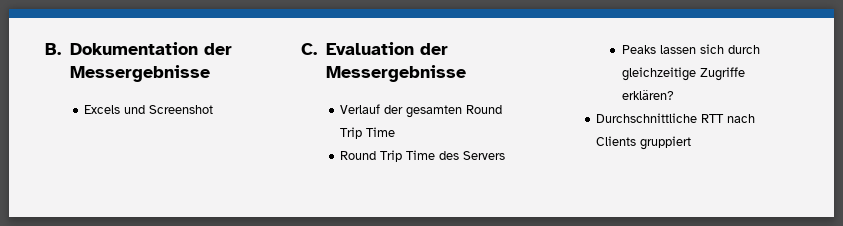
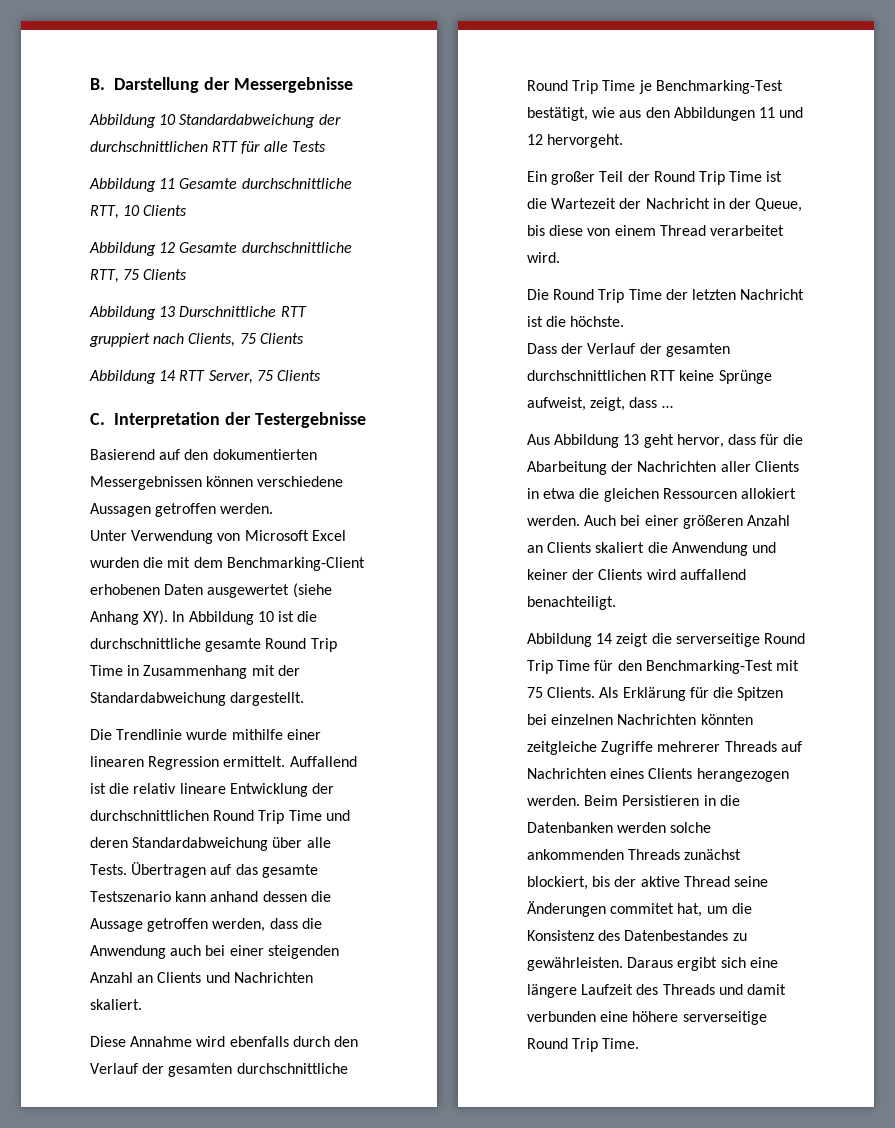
- B. Dokumentation der Messergebnisse
- Excels und Screenshot
- C. Evaluation der Messergebnisse
- Verlauf der gesamten Round Trip Time
- Round Trip Time des Servers
- Peaks lassen sich durch gleichzeitige Zugriffe erklären?
- Durchschnittliche RTT nach Clients gruppiert
+ B. Darstellung der Messergebnisse
+ Abbildung 10 Standardabweichung der durchschnittlichen RTT für alle Tests
+ Abbildung 11 Gesamte durchschnittliche RTT, 10 Clients
+ Abbildung 12 Gesamte durchschnittliche RTT, 75 Clients
+ Abbildung 13 Durschnittliche RTT gruppiert nach Clients, 75 Clients
+ Abbildung 14 RTT Server, 75 Clients
+ C. Interpretation der Testergebnisse
+ Basierend auf den dokumentierten Messergebnissen können verschiedene Aussagen getroffen werden.
+ Unter Verwendung von Microsoft Excel wurden die mit dem Benchmarking-Client erhobenen Daten ausgewertet (siehe Anhang XY). In Abbildung 10 ist die durchschnittliche gesamte Round Trip Time in Zusammenhang mit der Standardabweichung dargestellt.
+ Die Trendlinie wurde mithilfe einer linearen Regression ermittelt. Auffallend ist die relativ lineare Entwicklung der durchschnittlichen Round Trip Time und deren Standardabweichung über alle Tests. Übertragen auf das gesamte Testszenario kann anhand dessen die Aussage getroffen werden, dass die Anwendung auch bei einer steigenden Anzahl an Clients und Nachrichten skaliert.
+ Diese Annahme wird ebenfalls durch den Verlauf der gesamten durchschnittliche Round Trip Time je Benchmarking-Test bestätigt, wie aus den Abbildungen 11 und 12 hervorgeht.
+ Ein großer Teil der Round Trip Time ist die Wartezeit der Nachricht in der Queue, bis diese von einem Thread verarbeitet wird.
+ Die Round Trip Time der letzten Nachricht ist die höchste.
+ Dass der Verlauf der gesamten durchschnittlichen RTT keine Sprünge aufweist, zeigt, dass …
+ Aus Abbildung 13 geht hervor, dass für die Abarbeitung der Nachrichten aller Clients in etwa die gleichen Ressourcen allokiert werden. Auch bei einer größeren Anzahl an Clients skaliert die Anwendung und keiner der Clients wird auffallend benachteiligt.
+ Abbildung 14 zeigt die serverseitige Round Trip Time für den Benchmarking-Test mit 75 Clients. Als Erklärung für die Spitzen bei einzelnen Nachrichten könnten zeitgleiche Zugriffe mehrerer Threads auf Nachrichten eines Clients herangezogen werden. Beim Persistieren in die Datenbanken werden solche ankommenden Threads zunächst blockiert, bis der aktive Thread seine Änderungen commitet hat, um die Konsistenz des Datenbestandes zu gewährleisten. Daraus ergibt sich eine längere Laufzeit des Threads und damit verbunden eine höhere serverseitige Round Trip Time.

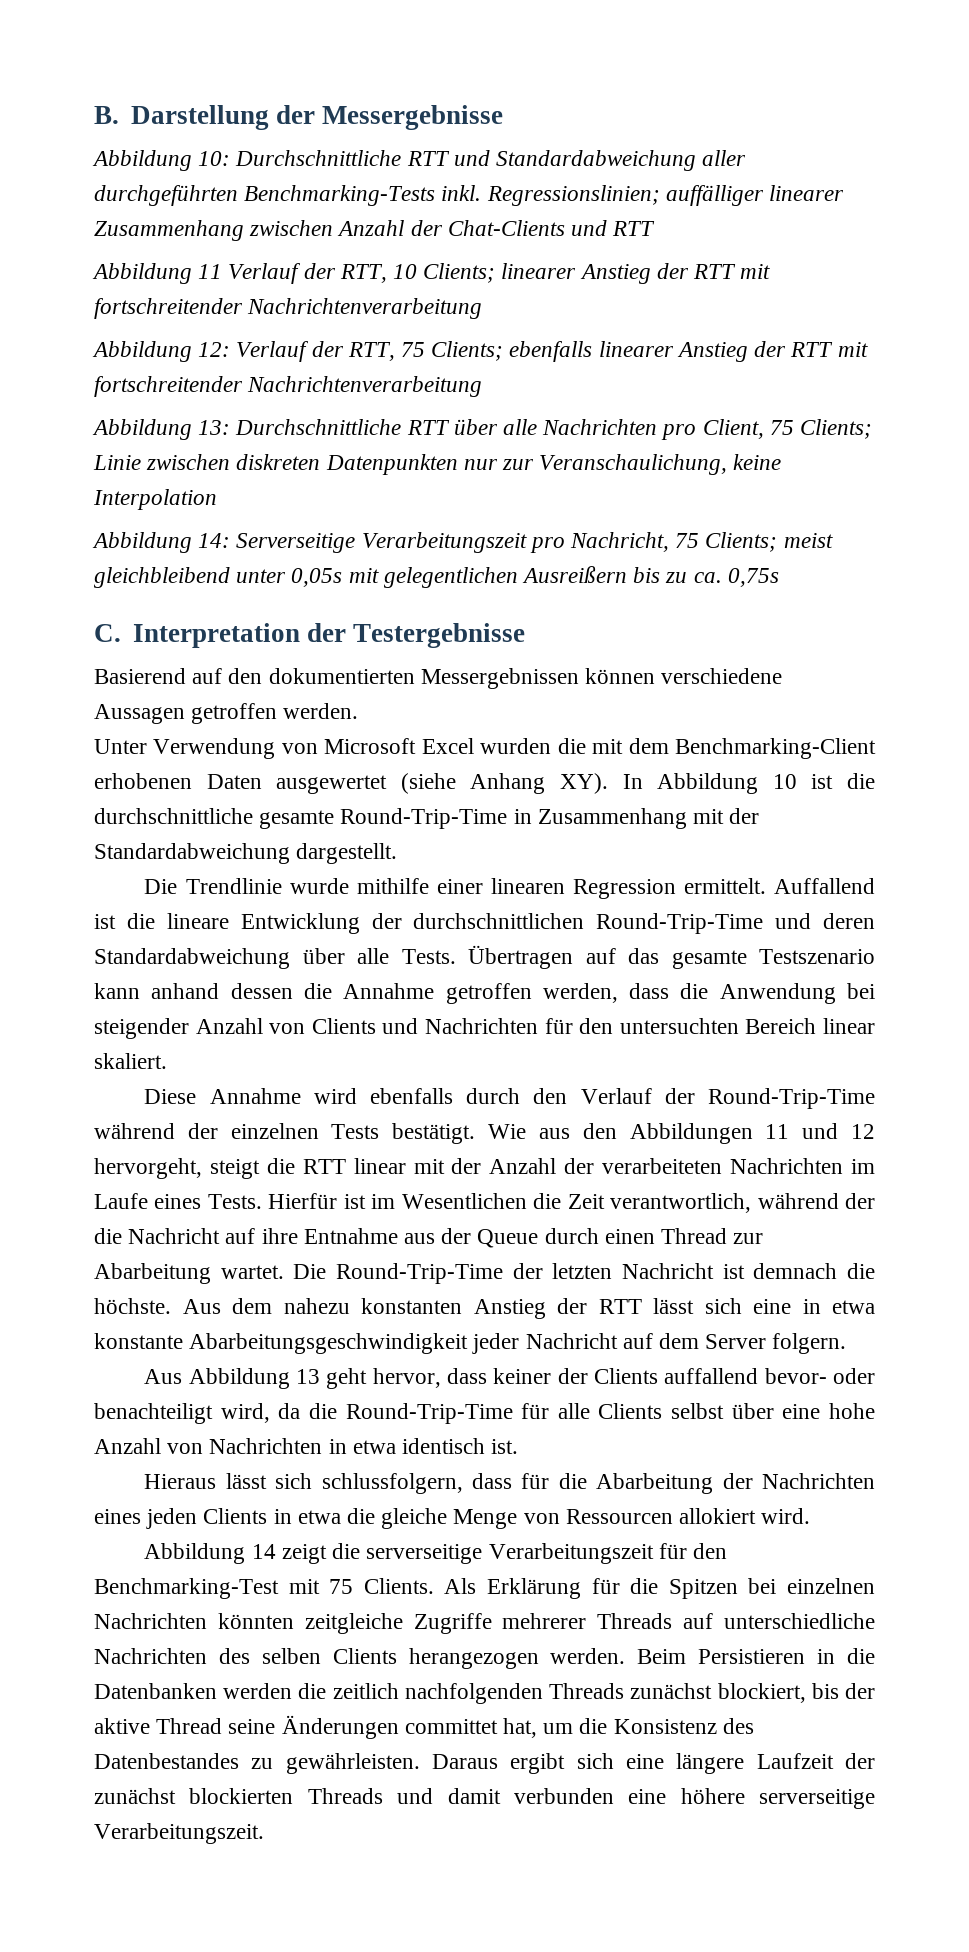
- Abbildung 10 Standardabweichung der durchschnittlichen RTT für alle Tests
- Abbildung 11 Gesamte durchschnittliche RTT, 10 Clients
- Abbildung 12 Gesamte durchschnittliche RTT, 75 Clients
- Abbildung 13 Durschnittliche RTT gruppiert nach Clients, 75 Clients
- Abbildung 14 RTT Server, 75 Clients
+ Abbildung 10: Durchschnittliche RTT und Standardabweichung aller durchgeführten Benchmarking-Tests inkl. Regressionslinien; auffälliger linearer Zusammenhang zwischen Anzahl der Chat-Clients und RTT
+ Abbildung 11 Verlauf der RTT, 10 Clients; linearer Anstieg der RTT mit fortschreitender Nachrichtenverarbeitung
+ Abbildung 12: Verlauf der RTT, 75 Clients; ebenfalls linearer Anstieg der RTT mit fortschreitender Nachrichtenverarbeitung
+ Abbildung 13: Durchschnittliche RTT über alle Nachrichten pro Client, 75 Clients; Linie zwischen diskreten Datenpunkten nur zur Veranschaulichung, keine Interpolation
+ Abbildung 14: Serverseitige Verarbeitungszeit pro Nachricht, 75 Clients; meist gleichbleibend unter 0,05s mit gelegentlichen Ausreißern bis zu ca. 0,75s
- Unter Verwendung von Microsoft Excel wurden die mit dem Benchmarking-Client erhobenen Daten ausgewertet (siehe Anhang XY). In Abbildung 10 ist die durchschnittliche gesamte Round Trip Time in Zusammenhang mit der Standardabweichung dargestellt.
+ Unter Verwendung von Microsoft Excel wurden die mit dem Benchmarking-Client erhobenen Daten ausgewertet (siehe Anhang XY). In Abbildung 10 ist die durchschnittliche gesamte Round-Trip-Time in Zusammenhang mit der Standardabweichung dargestellt.
- Auffallend ist die relativ lineare Entwicklung der durchschnittlichen Round Trip Time und deren Standardabweichung über alle Tests.
+ Auffallend ist die lineare Entwicklung der durchschnittlichen Round-Trip-Time und deren Standardabweichung über alle Tests.
- Übertragen auf das gesamte Testszenario kann anhand dessen die Aussage getroffen werden, dass die Anwendung auch bei einer steigenden Anzahl an Clients und Nachrichten skaliert.
+ Übertragen auf das gesamte Testszenario kann anhand dessen die Annahme getroffen werden, dass die Anwendung bei steigender Anzahl von Clients und Nachrichten für den untersuchten Bereich linear skaliert.
- Diese Annahme wird ebenfalls durch den Verlauf der gesamten durchschnittliche Round Trip Time je Benchmarking-Test bestätigt, wie aus den Abbildungen 11 und 12 hervorgeht.
- Ein großer Teil der Round Trip Time ist die Wartezeit der Nachricht in der Queue, bis diese von einem Thread verarbeitet wird.
- Die Round Trip Time der letzten Nachricht ist die höchste.
- Dass der Verlauf der gesamten durchschnittlichen RTT keine Sprünge aufweist, zeigt, dass …
+ Diese Annahme wird ebenfalls durch den Verlauf der Round-Trip-Time während der einzelnen Tests bestätigt. Wie aus den Abbildungen 11 und 12 hervorgeht, steigt die RTT linear mit der Anzahl der verarbeiteten Nachrichten im Laufe eines Tests. Hierfür ist im Wesentlichen die Zeit verantwortlich, während der die Nachricht auf ihre Entnahme aus der Queue durch einen Thread zur Abarbeitung wartet. Die Round-Trip-Time der letzten Nachricht ist demnach die höchste. Aus dem nahezu konstanten Anstieg der RTT lässt sich eine in etwa konstante Abarbeitungsgeschwindigkeit jeder Nachricht auf dem Server folgern.
- Aus Abbildung 13 geht hervor, dass für die Abarbeitung der Nachrichten aller Clients in etwa die gleichen Ressourcen allokiert werden. Auch bei einer größeren Anzahl an Clients skaliert die Anwendung und keiner der Clients wird auffallend benachteiligt.
+ Aus Abbildung 13 geht hervor, dass keiner der Clients auffallend bevor- oder benachteiligt wird, da die Round-Trip-Time für alle Clients selbst über eine hohe Anzahl von Nachrichten in etwa identisch ist.
+ Hieraus lässt sich schlussfolgern, dass für die Abarbeitung der Nachrichten eines jeden Clients in etwa die gleiche Menge von Ressourcen allokiert wird.
- Abbildung 14 zeigt die serverseitige Round Trip Time für den Benchmarking-Test mit 75 Clients.
+ Abbildung 14 zeigt die serverseitige Verarbeitungszeit für den Benchmarking-Test mit 75 Clients.
- Als Erklärung für die Spitzen bei einzelnen Nachrichten könnten zeitgleiche Zugriffe mehrerer Threads auf Nachrichten eines Clients herangezogen werden.
+ Als Erklärung für die Spitzen bei einzelnen Nachrichten könnten zeitgleiche Zugriffe mehrerer Threads auf unterschiedliche Nachrichten des selben Clients herangezogen werden.
- Beim Persistieren in die Datenbanken werden solche ankommenden Threads zunächst blockiert, bis der aktive Thread seine Änderungen commitet hat, um die Konsistenz des Datenbestandes zu gewährleisten.
+ Beim Persistieren in die Datenbanken werden die zeitlich nachfolgenden Threads zunächst blockiert, bis der aktive Thread seine Änderungen committet hat, um die Konsistenz des Datenbestandes zu gewährleisten.
- Daraus ergibt sich eine längere Laufzeit des Threads und damit verbunden eine höhere serverseitige Round Trip Time.
+ Daraus ergibt sich eine längere Laufzeit der zunächst blockierten Threads und damit verbunden eine höhere serverseitige Verarbeitungszeit.

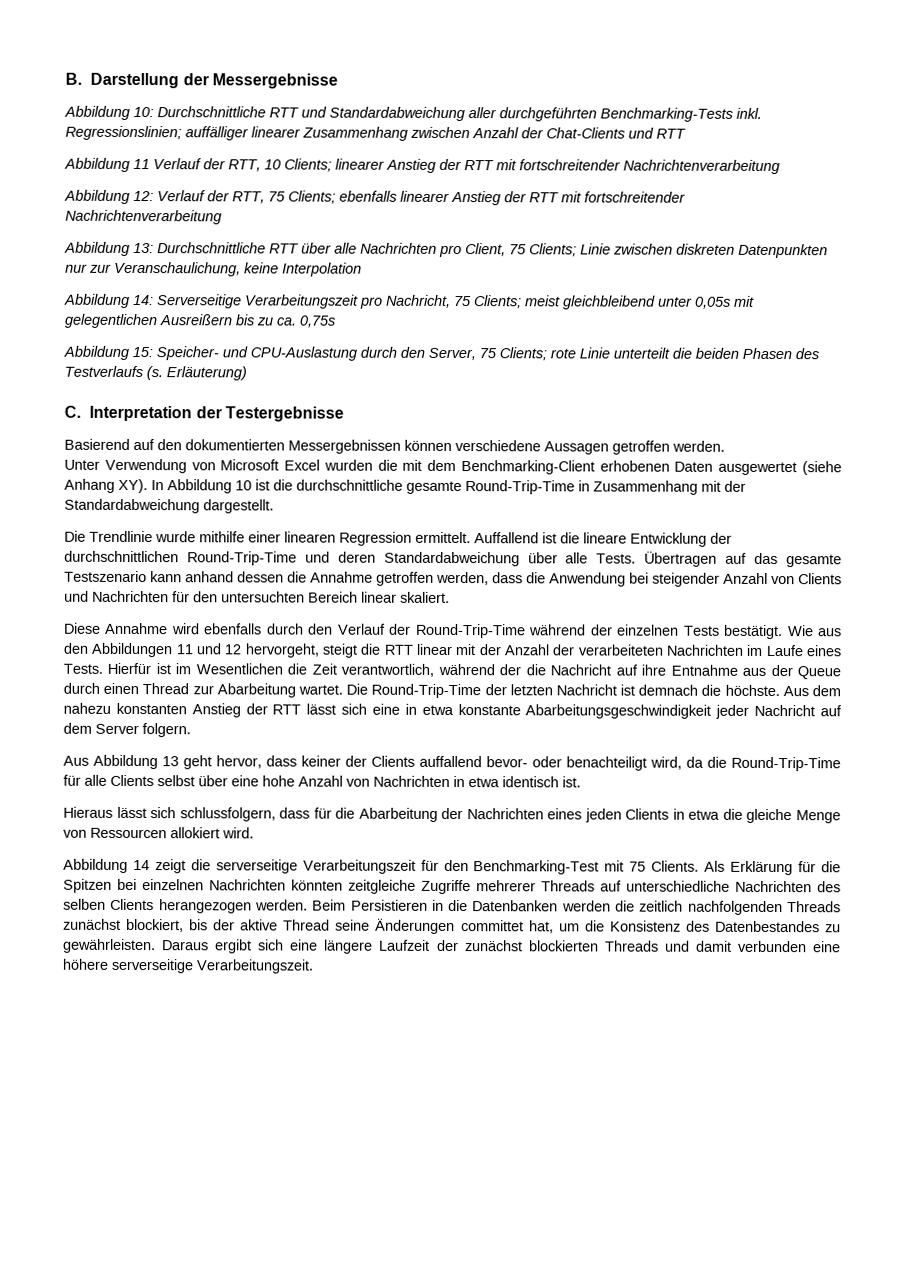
+ Abbildung 15: Speicher- und CPU-Auslastung durch den Server, 75 Clients; rote Linie unterteilt die beiden Phasen des Testverlaufs (s. Erläuterung)

